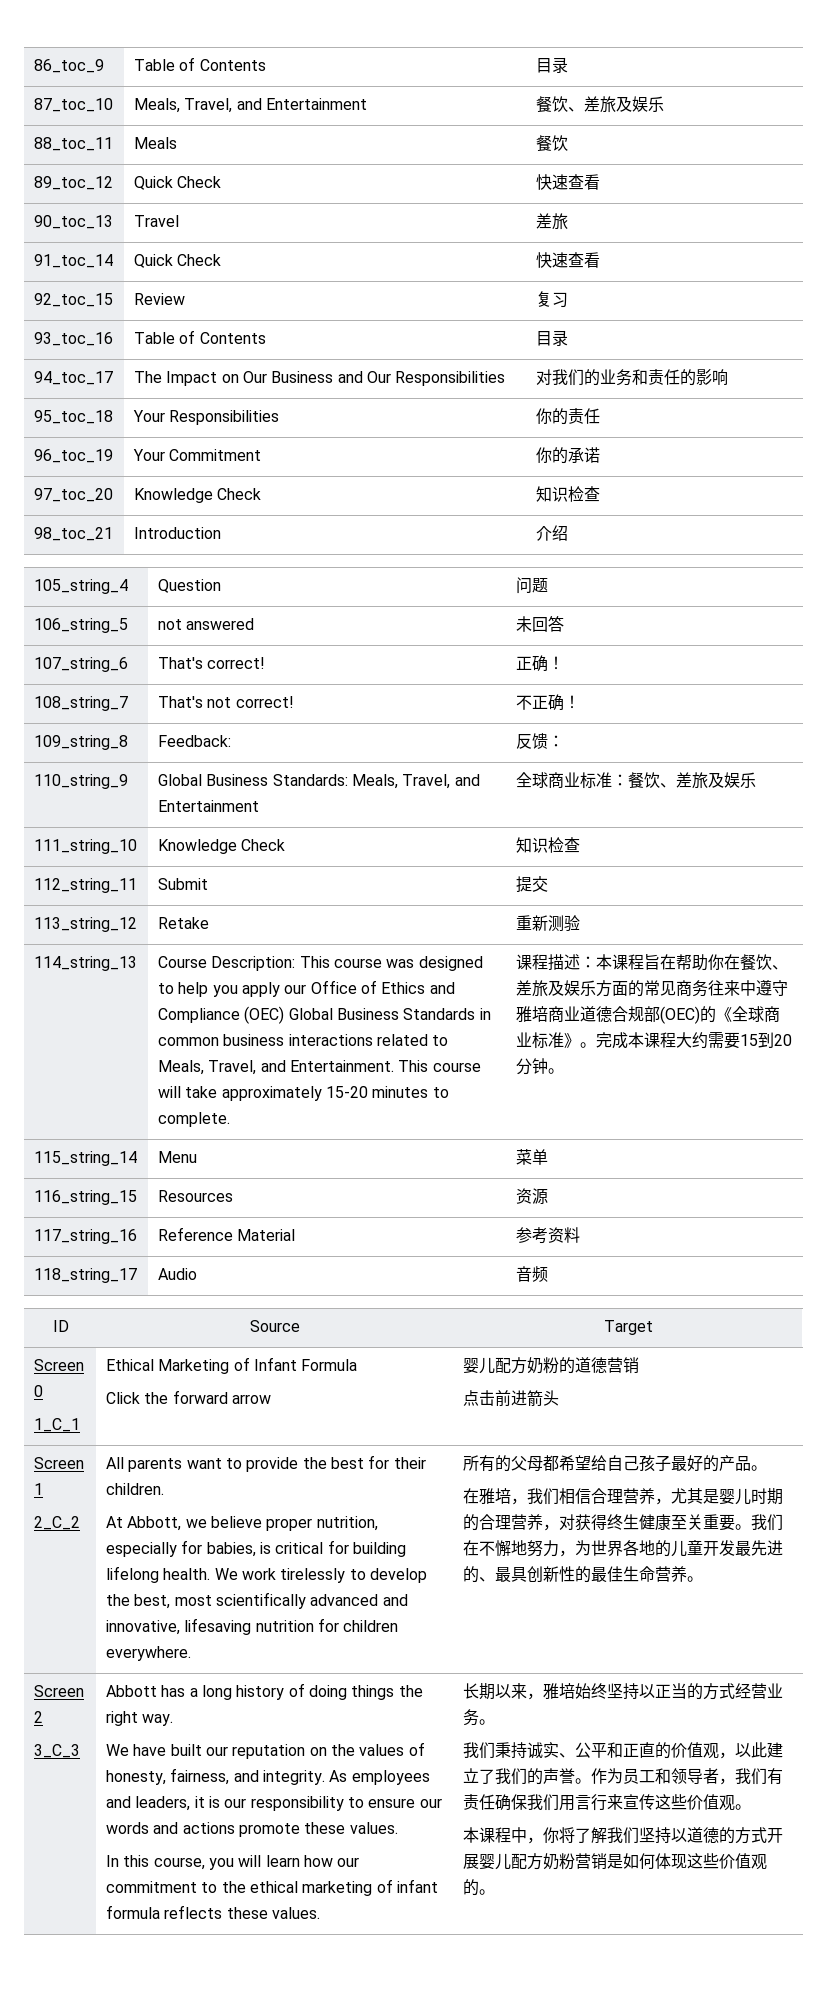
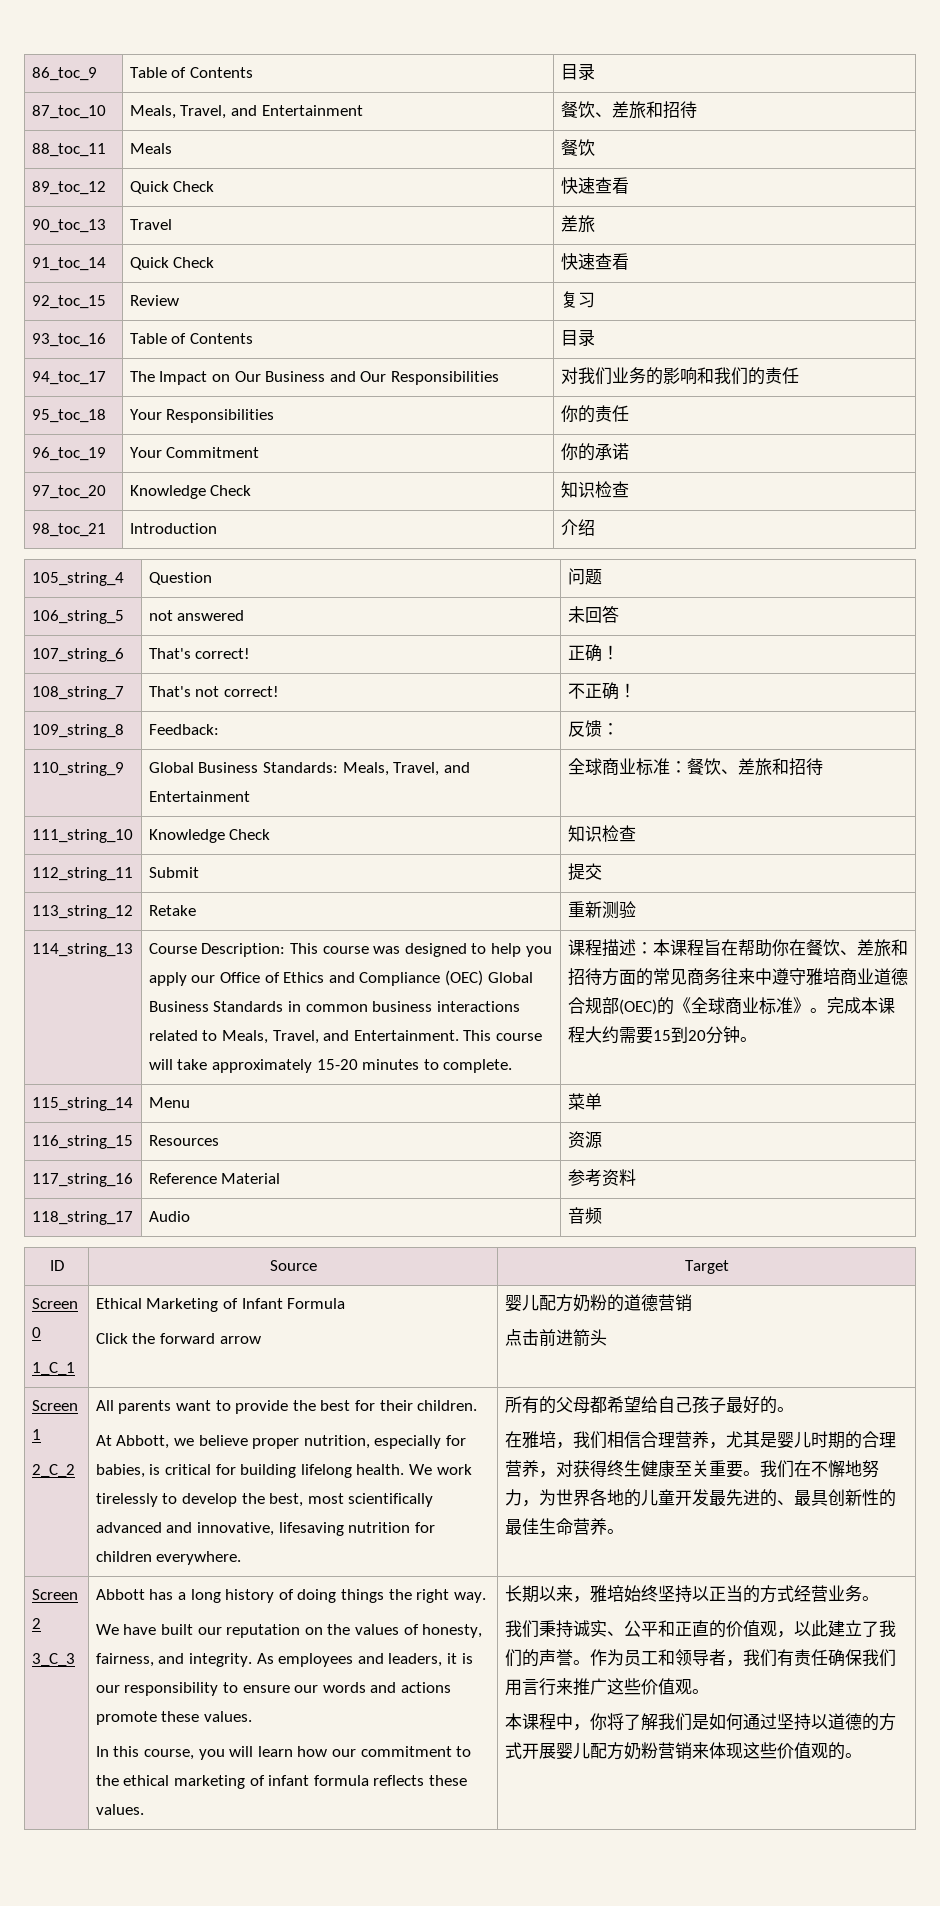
- 87_toc_10 | Meals, Travel, and Entertainment | 餐饮、差旅及娱乐
+ 87_toc_10 | Meals, Travel, and Entertainment | 餐饮、差旅和招待
- 94_toc_17 | The Impact on Our Business and Our Responsibilities | 对我们的业务和责任的影响
+ 94_toc_17 | The Impact on Our Business and Our Responsibilities | 对我们业务的影响和我们的责任
- 110_string_9 | Global Business Standards: Meals, Travel, and Entertainment | 全球商业标准：餐饮、差旅及娱乐
+ 110_string_9 | Global Business Standards: Meals, Travel, and Entertainment | 全球商业标准：餐饮、差旅和招待
- 课程描述：本课程旨在帮助你在餐饮、差旅及娱乐方面的常见商务往来中遵守雅培商业道德合规部(OEC)的《全球商业标准》。
+ 课程描述：本课程旨在帮助你在餐饮、差旅和招待方面的常见商务往来中遵守雅培商业道德合规部(OEC)的《全球商业标准》。
- 所有的父母都希望给自己孩子最好的产品。
+ 所有的父母都希望给自己孩子最好的。
- 作为员工和领导者，我们有责任确保我们用言行来宣传这些价值观。
+ 作为员工和领导者，我们有责任确保我们用言行来推广这些价值观。
- 本课程中，你将了解我们坚持以道德的方式开展婴儿配方奶粉营销是如何体现这些价值观的。
+ 本课程中，你将了解我们是如何通过坚持以道德的方式开展婴儿配方奶粉营销来体现这些价值观的。

